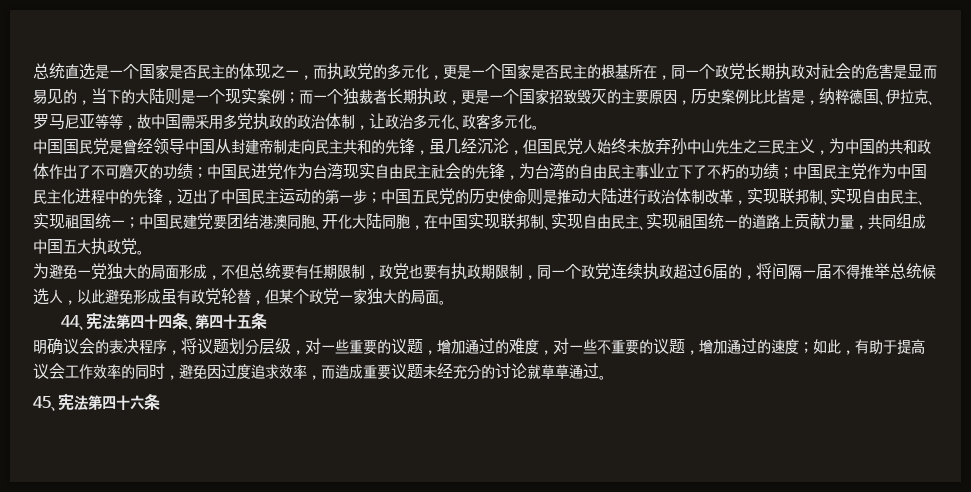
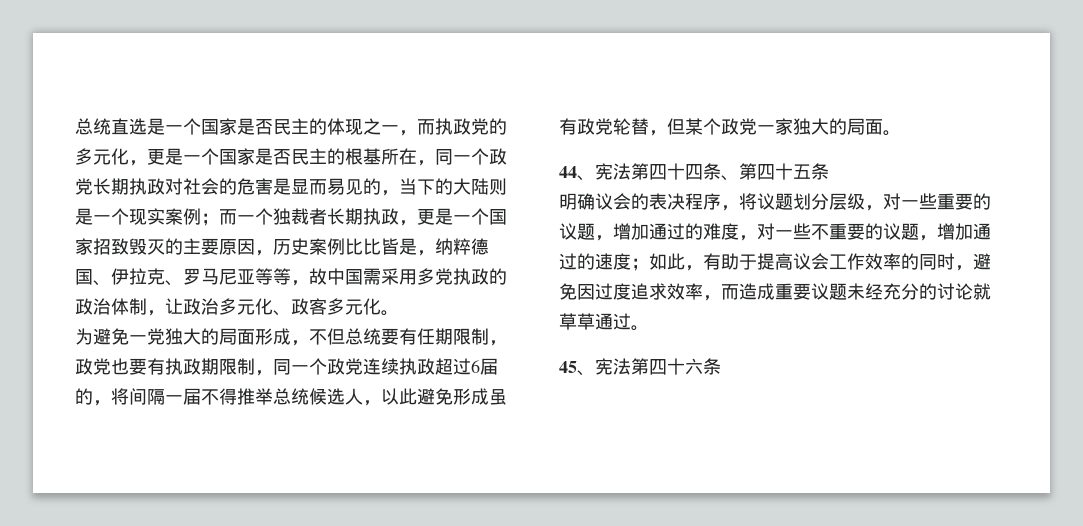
- 中国国民党是曾经领导中国从封建帝制走向民主共和的先锋，虽几经沉沦，但国民党人始终未放弃孙中山先生之三民主义，为中国的共和政体作出了不可磨灭的功绩；中国民进党作为台湾现实自由民主社会的先锋，为台湾的自由民主事业立下了不朽的功绩；中国民主党作为中国民主化进程中的先锋，迈出了中国民主运动的第一步；中国五民党的历史使命则是推动大陆进行政治体制改革，实现联邦制、实现自由民主、实现祖国统一；中国民建党要团结港澳同胞、开化大陆同胞，在中国实现联邦制、实现自由民主、实现祖国统一的道路上贡献力量，共同组成中国五大执政党。

